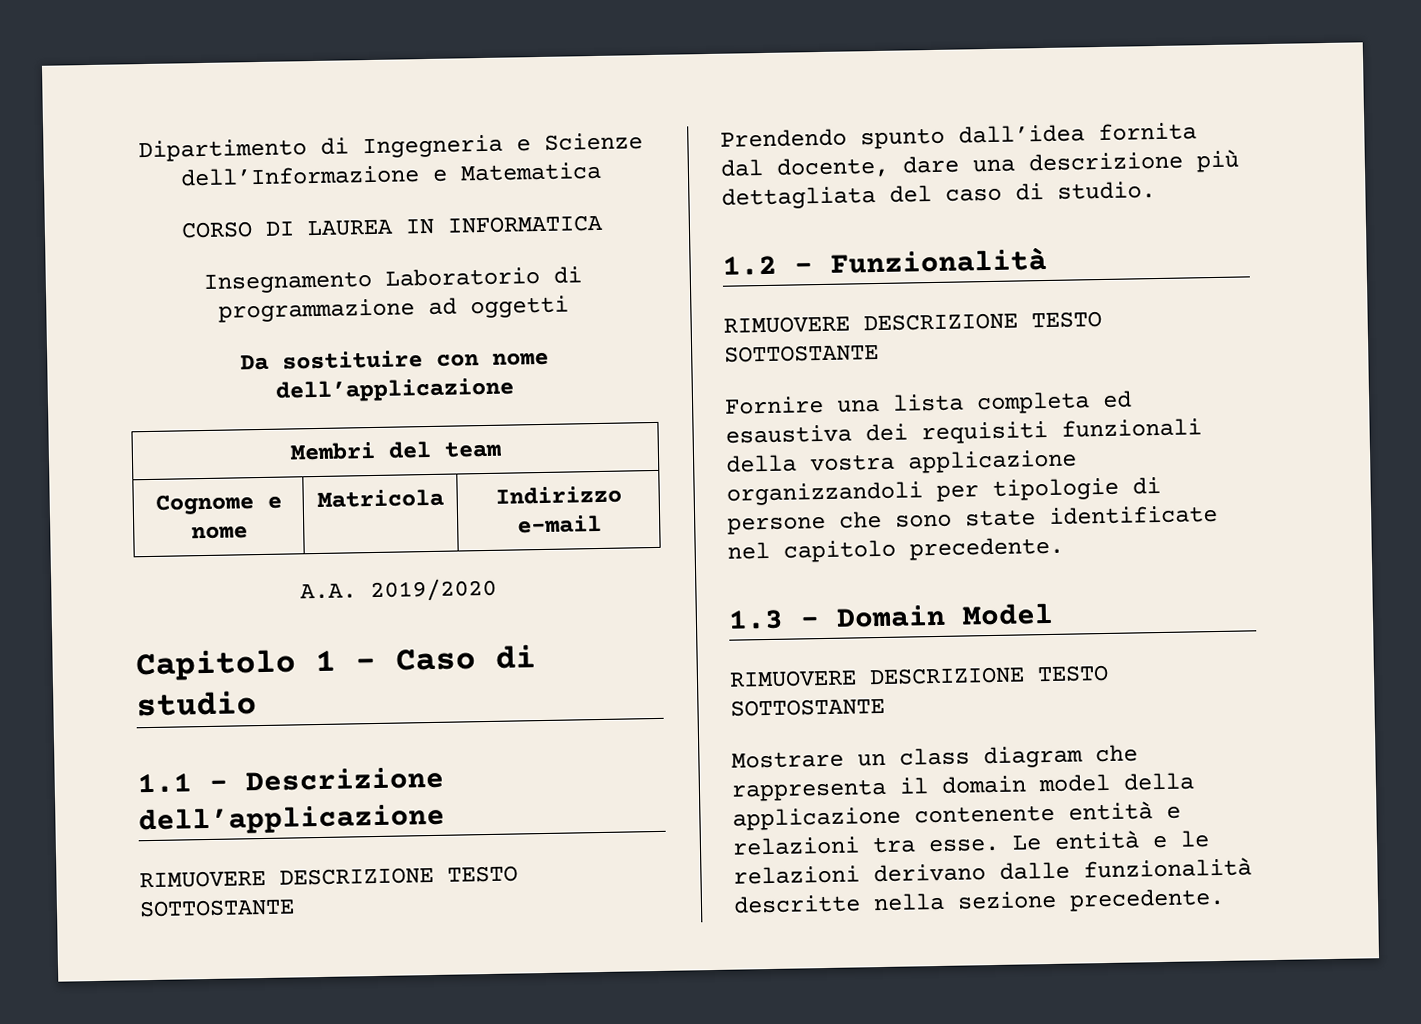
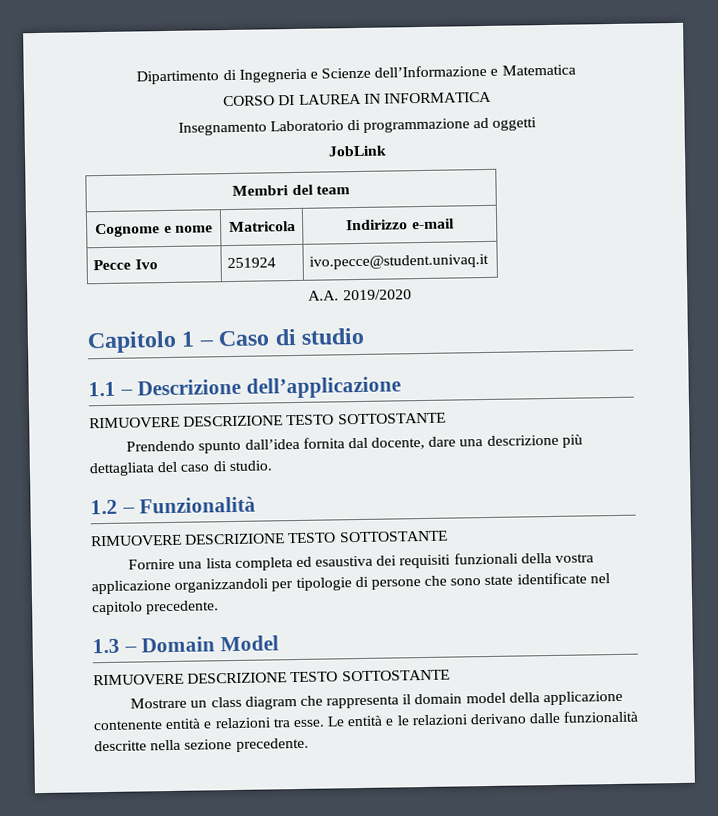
- Da sostituire con nome dell’applicazione
+ JobLink
+ Pecce Ivo | 251924 | ivo.pecce@student.univaq.it

